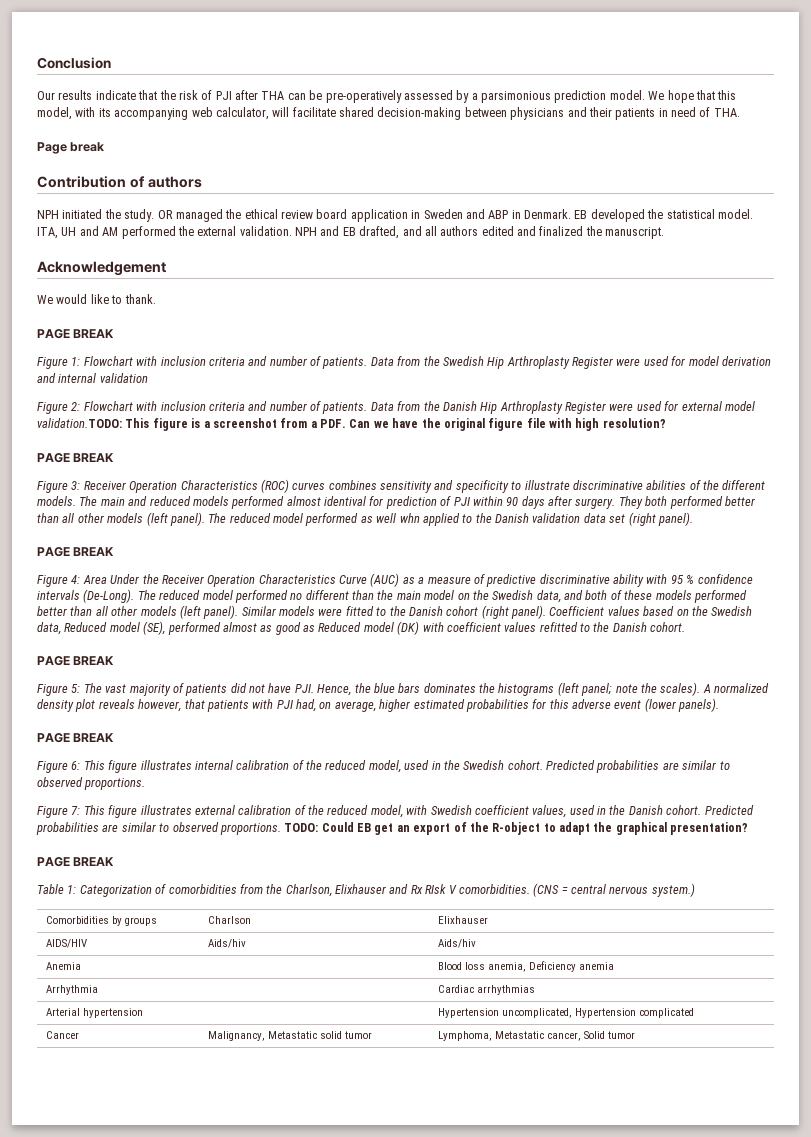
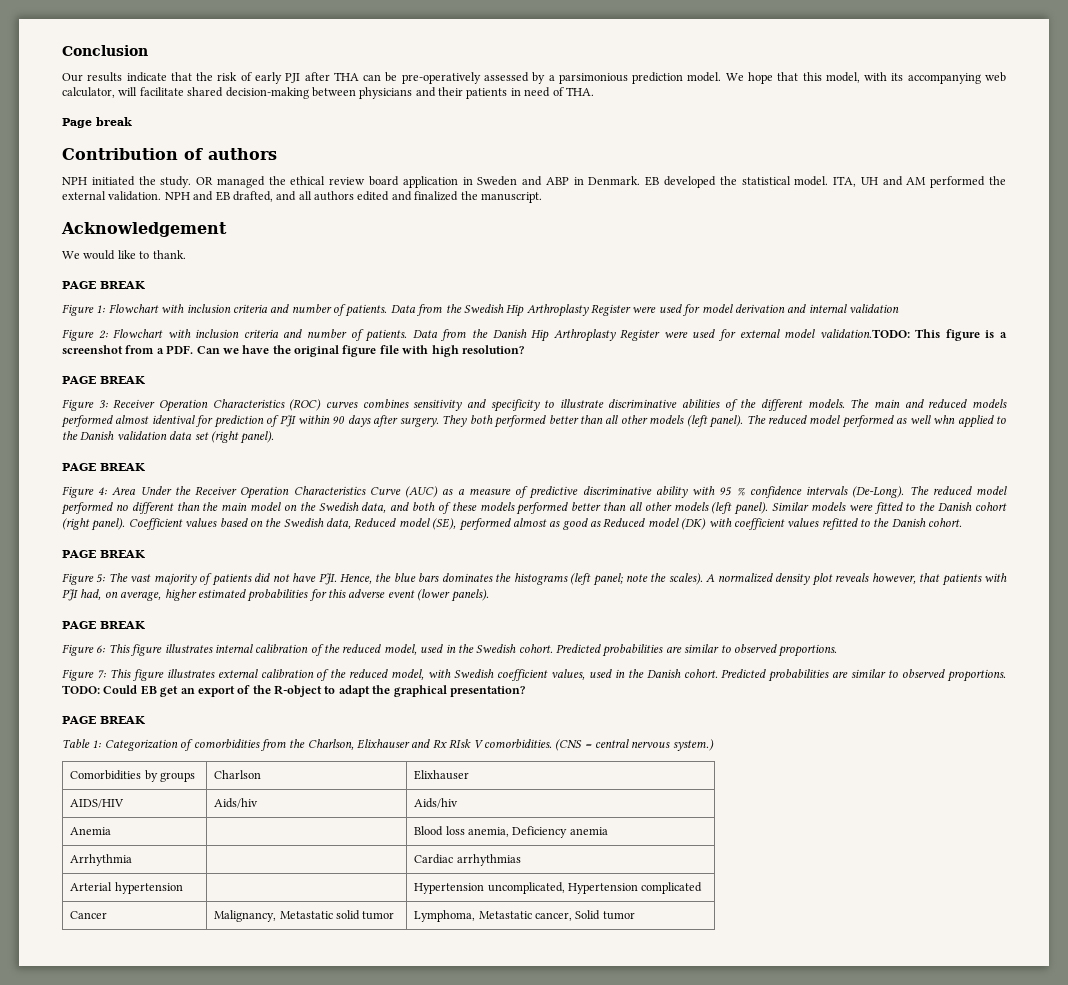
- Our results indicate that the risk of PJI after THA can be pre-operatively assessed by a parsimonious prediction model.
+ Our results indicate that the risk of early PJI after THA can be pre-operatively assessed by a parsimonious prediction model.

